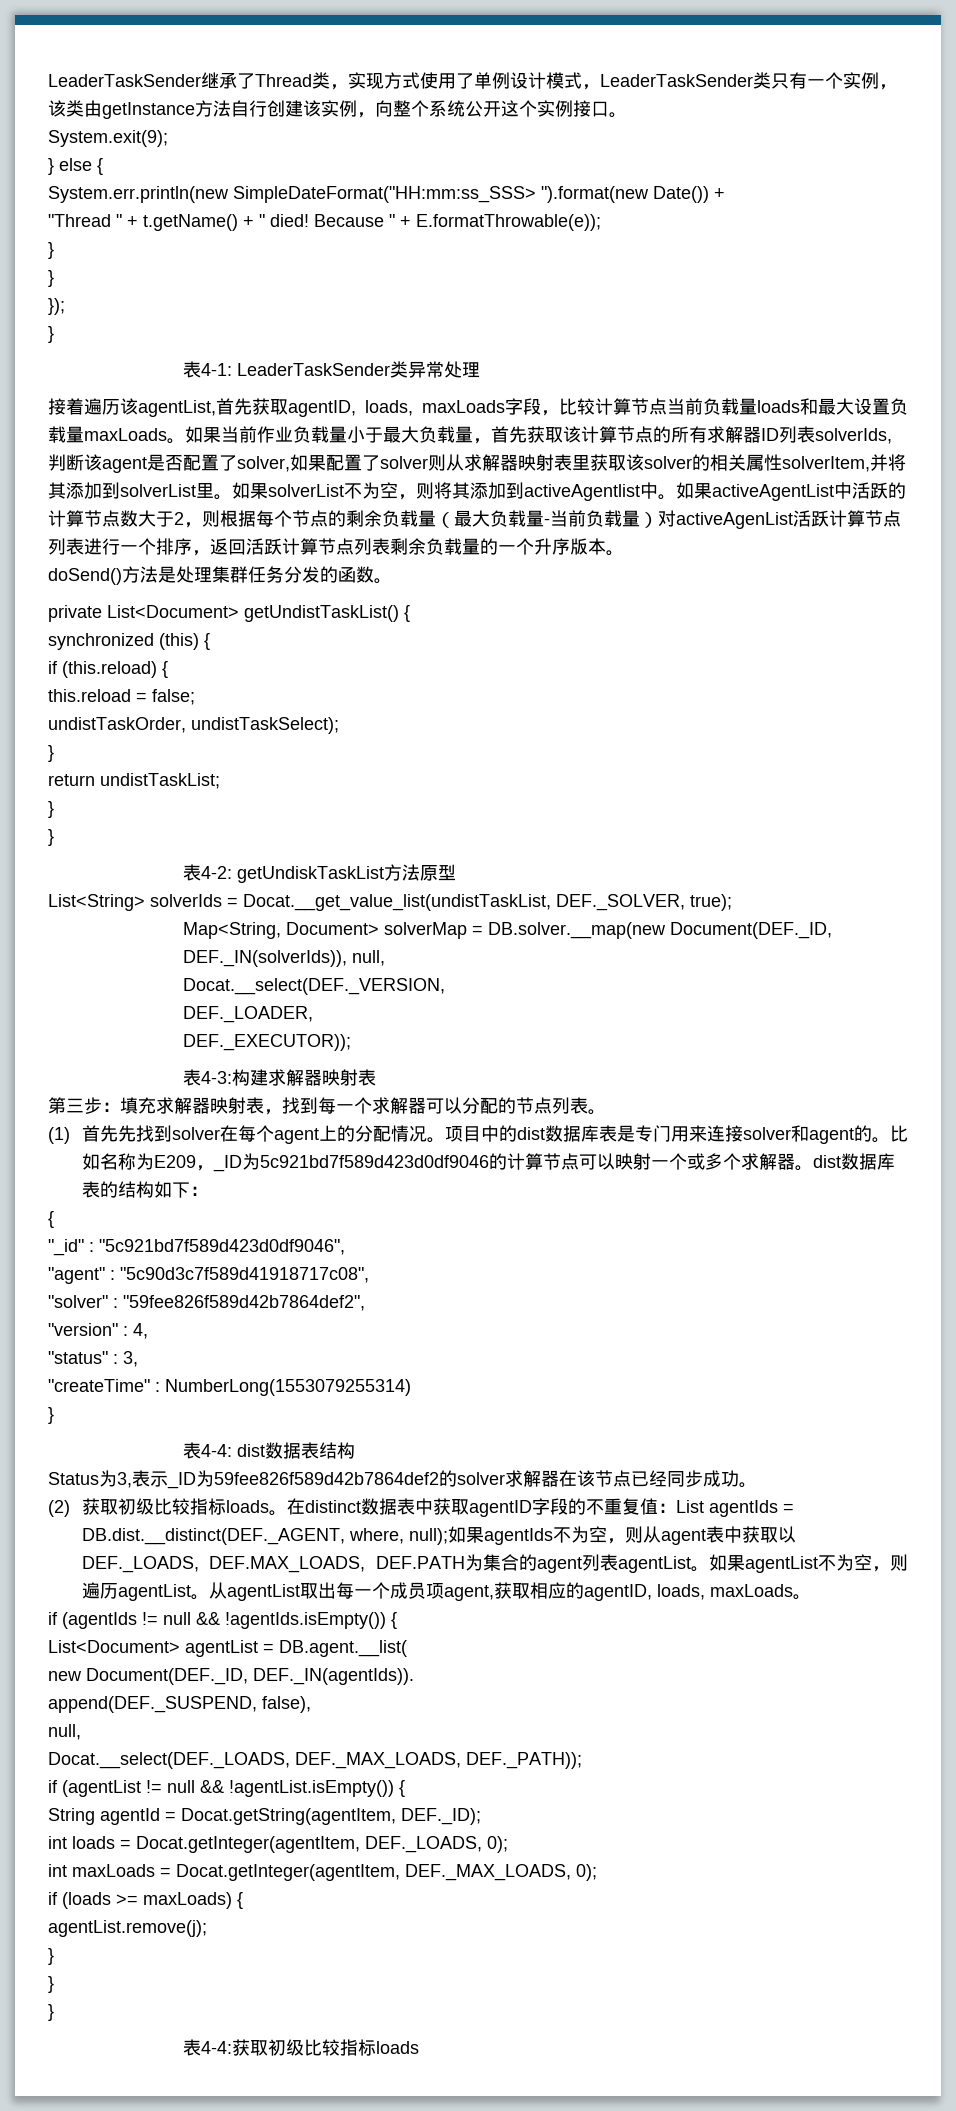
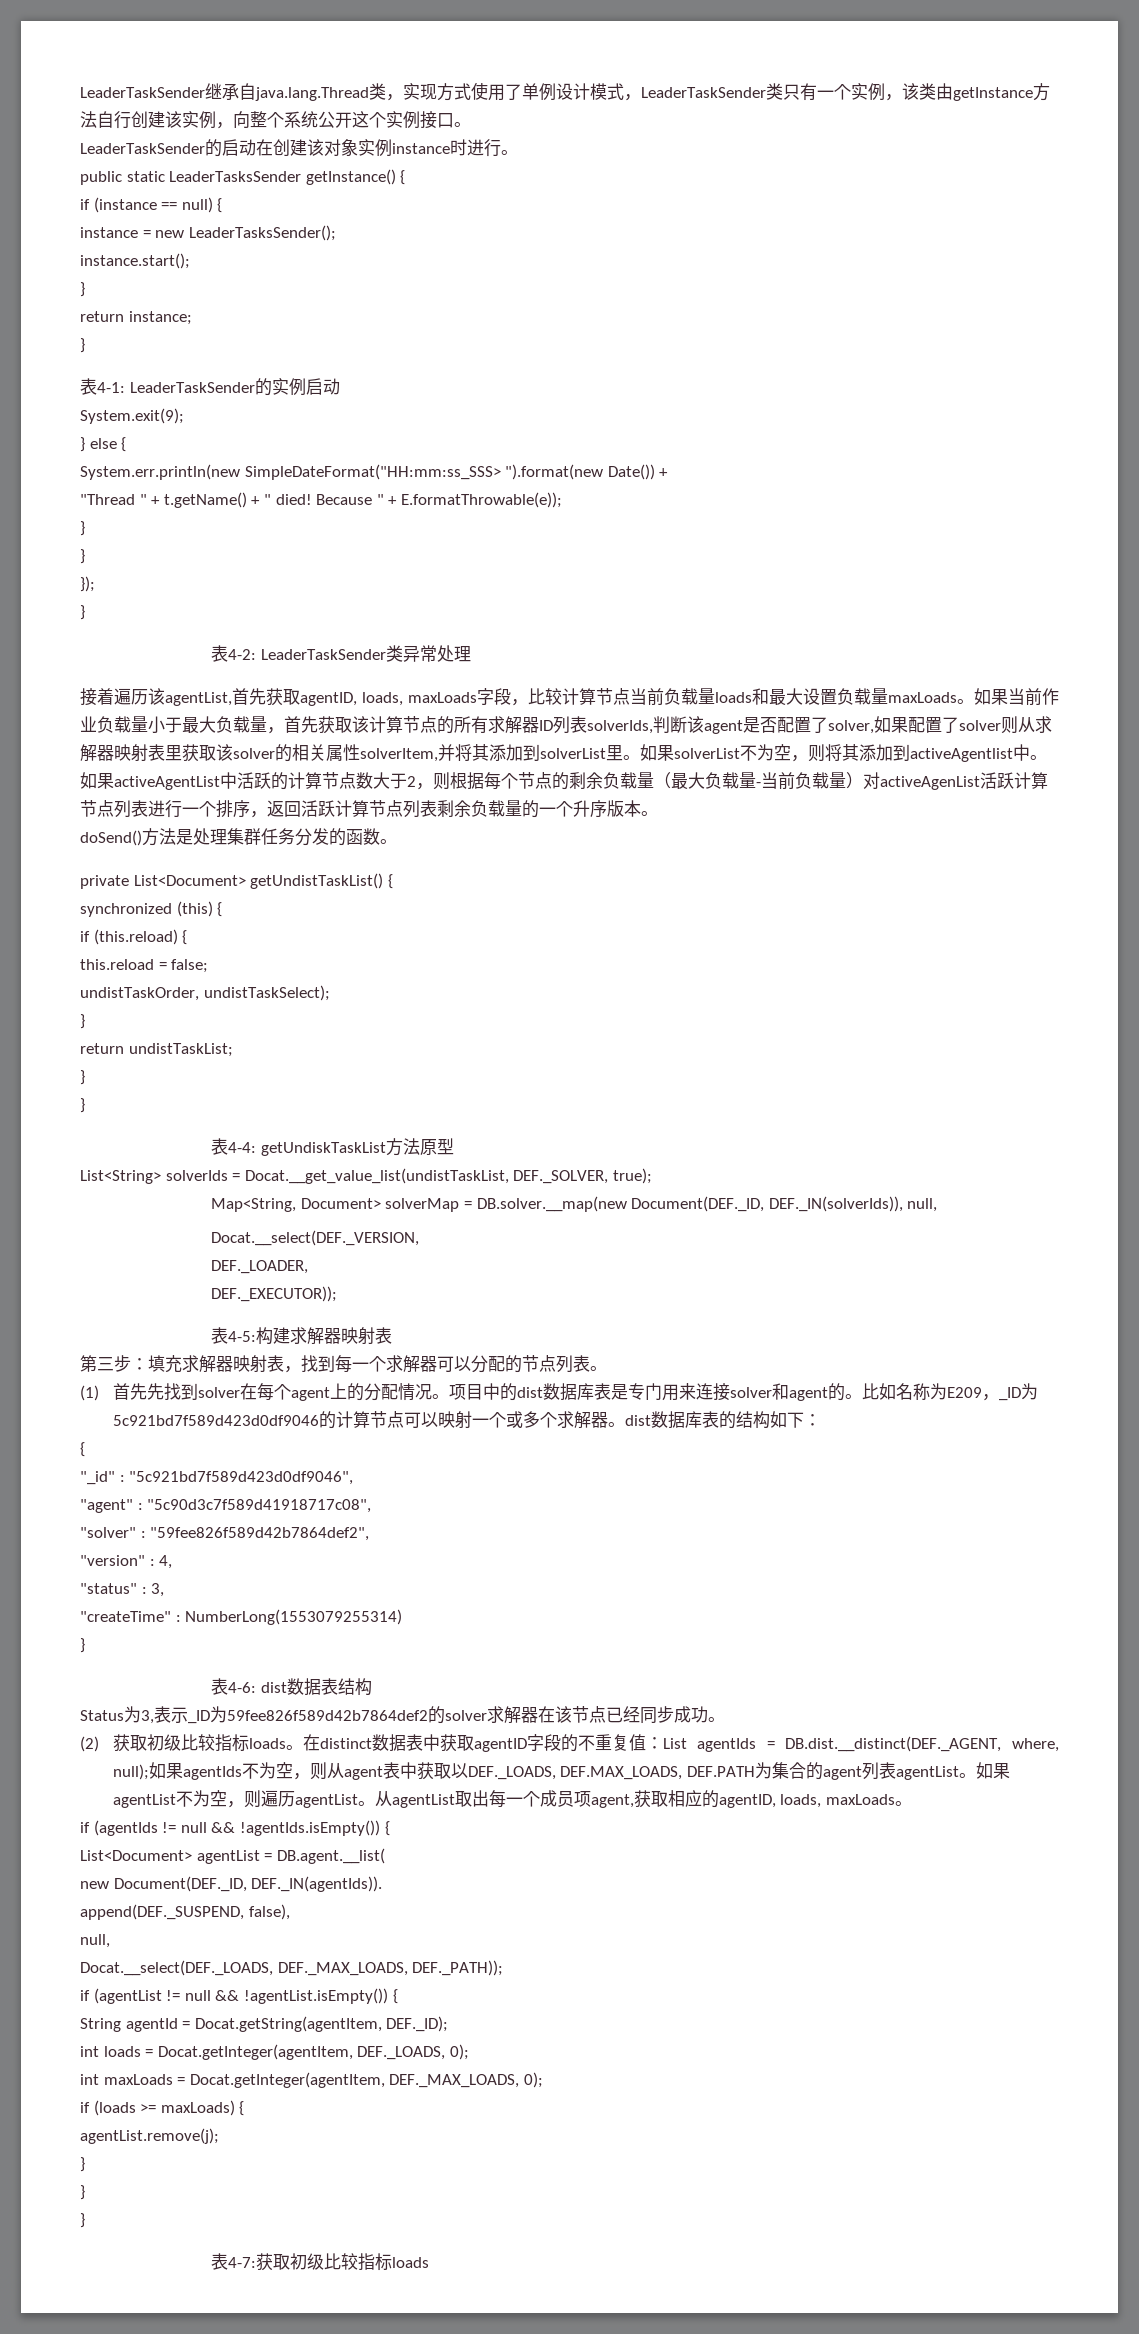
- LeaderTaskSender继承了Thread类，实现方式使用了单例设计模式，LeaderTaskSender类只有一个实例，该类由getInstance方法自行创建该实例，向整个系统公开这个实例接口。
+ LeaderTaskSender继承自java.lang.Thread类，实现方式使用了单例设计模式，LeaderTaskSender类只有一个实例，该类由getInstance方法自行创建该实例，向整个系统公开这个实例接口。
+ LeaderTaskSender的启动在创建该对象实例instance时进行。
+ public static LeaderTasksSender getInstance() {
+ if (instance == null) {
+ instance = new LeaderTasksSender();
+ instance.start();
+ }
+ return instance;
+ }
+ 表4-1: LeaderTaskSender的实例启动
- 表4-1: LeaderTaskSender类异常处理
+ 表4-2: LeaderTaskSender类异常处理
- 表4-2: getUndiskTaskList方法原型
+ 表4-4: getUndiskTaskList方法原型
- 表4-3:构建求解器映射表
+ 表4-5:构建求解器映射表
- 表4-4: dist数据表结构
+ 表4-6: dist数据表结构
- 表4-4:获取初级比较指标loads
+ 表4-7:获取初级比较指标loads

